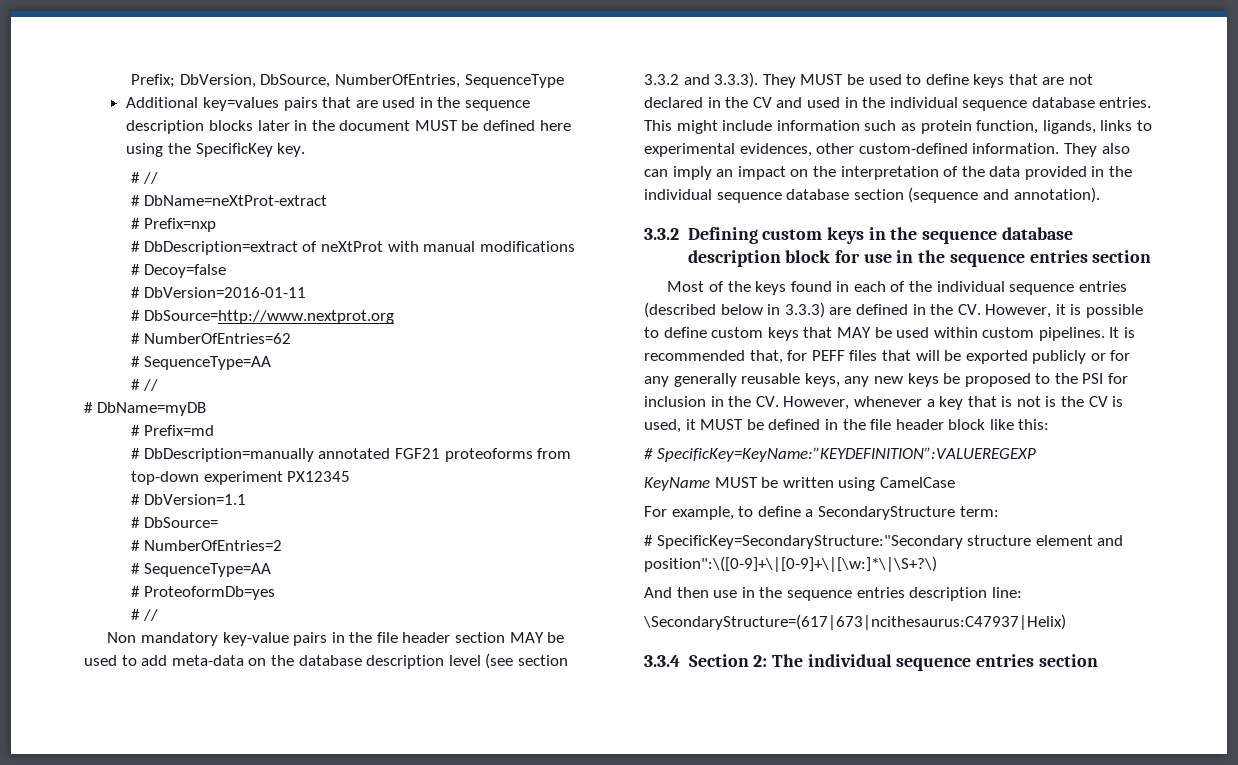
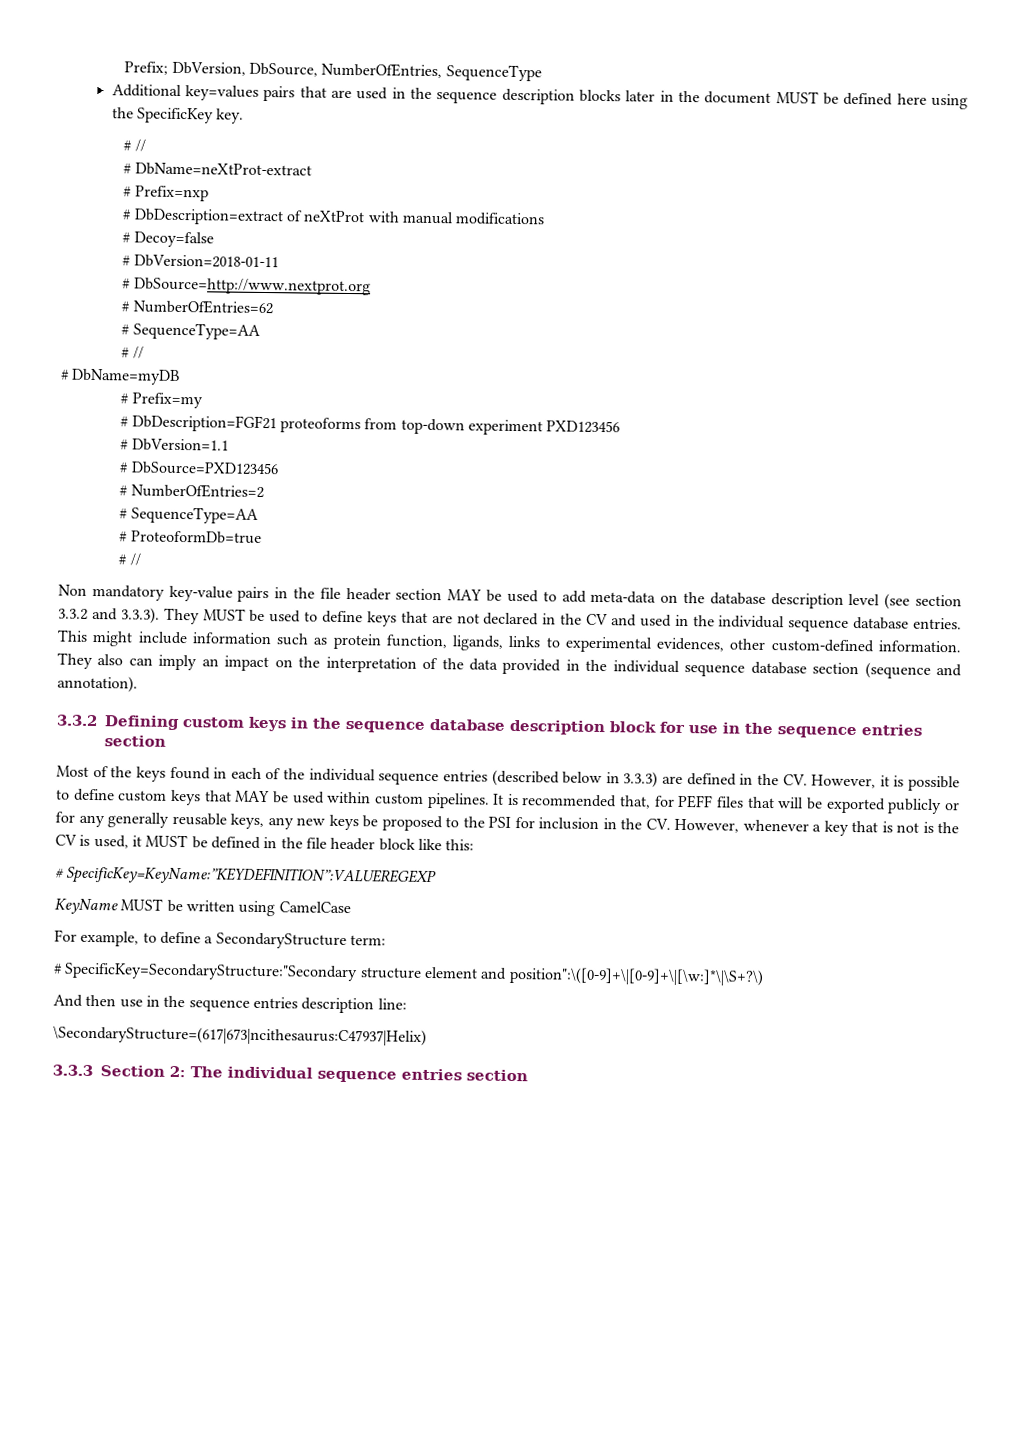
- # DbVersion=2016-01-11
+ # DbVersion=2018-01-11
- # Prefix=md
- # DbDescription=manually annotated FGF21 proteoforms from top-down experiment PX12345
+ # Prefix=my
+ # DbDescription=FGF21 proteoforms from top-down experiment PXD123456
- # DbSource=
+ # DbSource=PXD123456
- # ProteoformDb=yes
+ # ProteoformDb=true
- 3.3.4 Section 2: The individual sequence entries section
+ 3.3.3 Section 2: The individual sequence entries section

